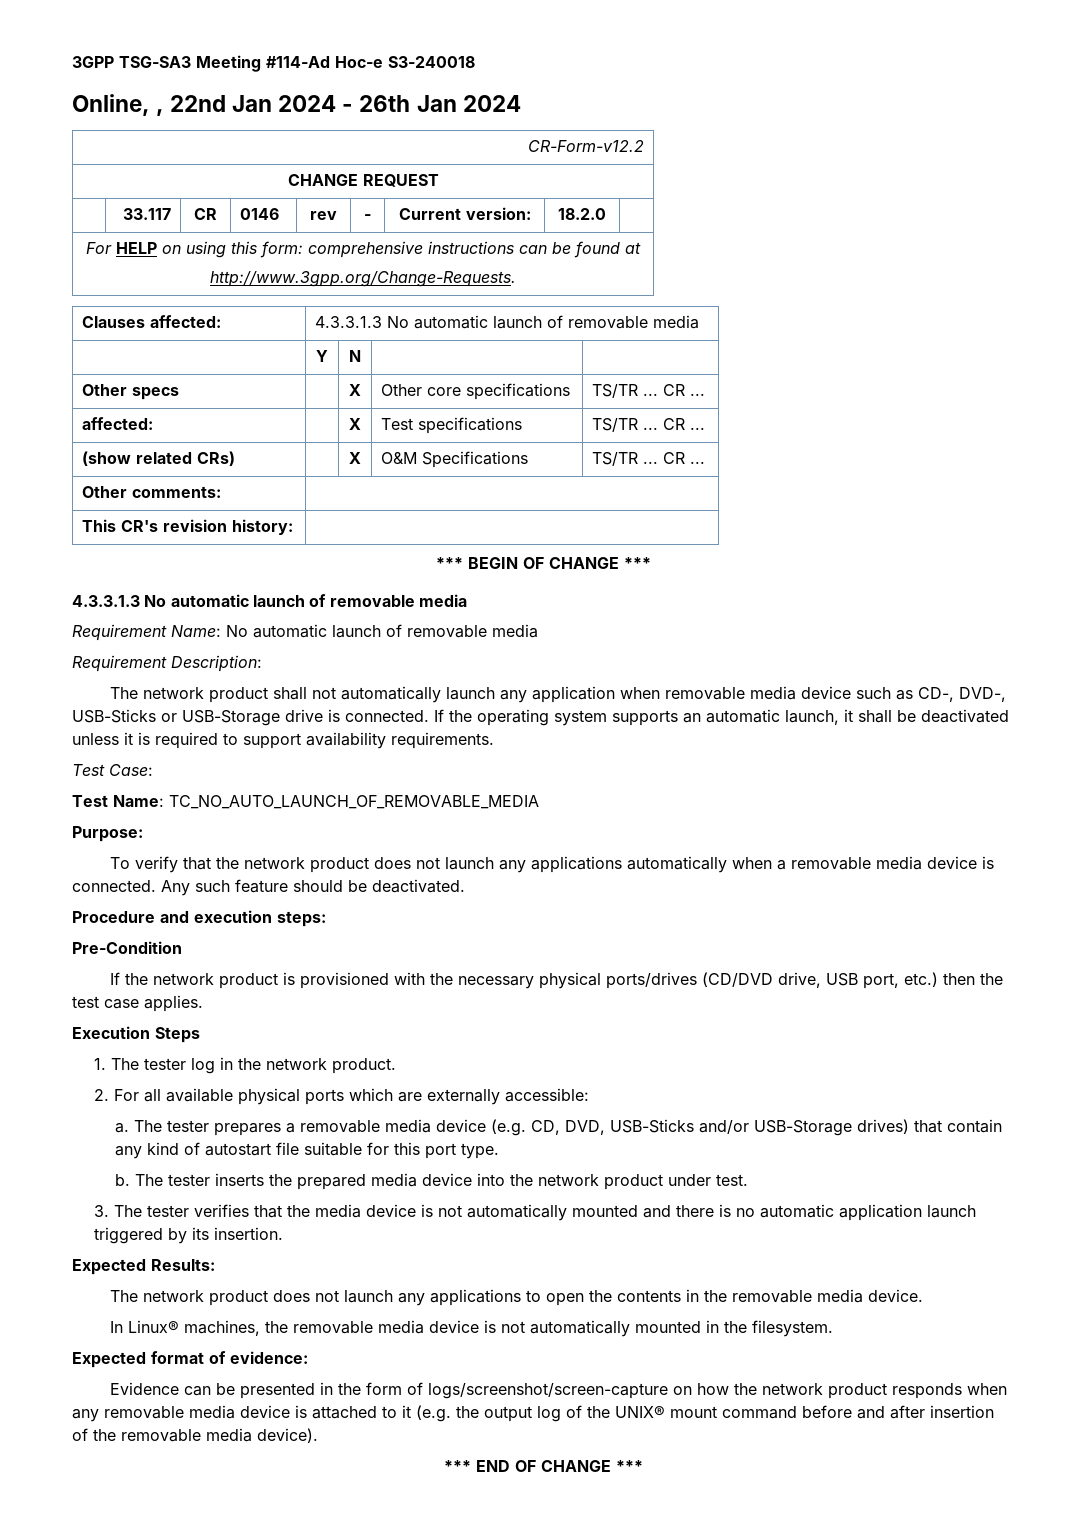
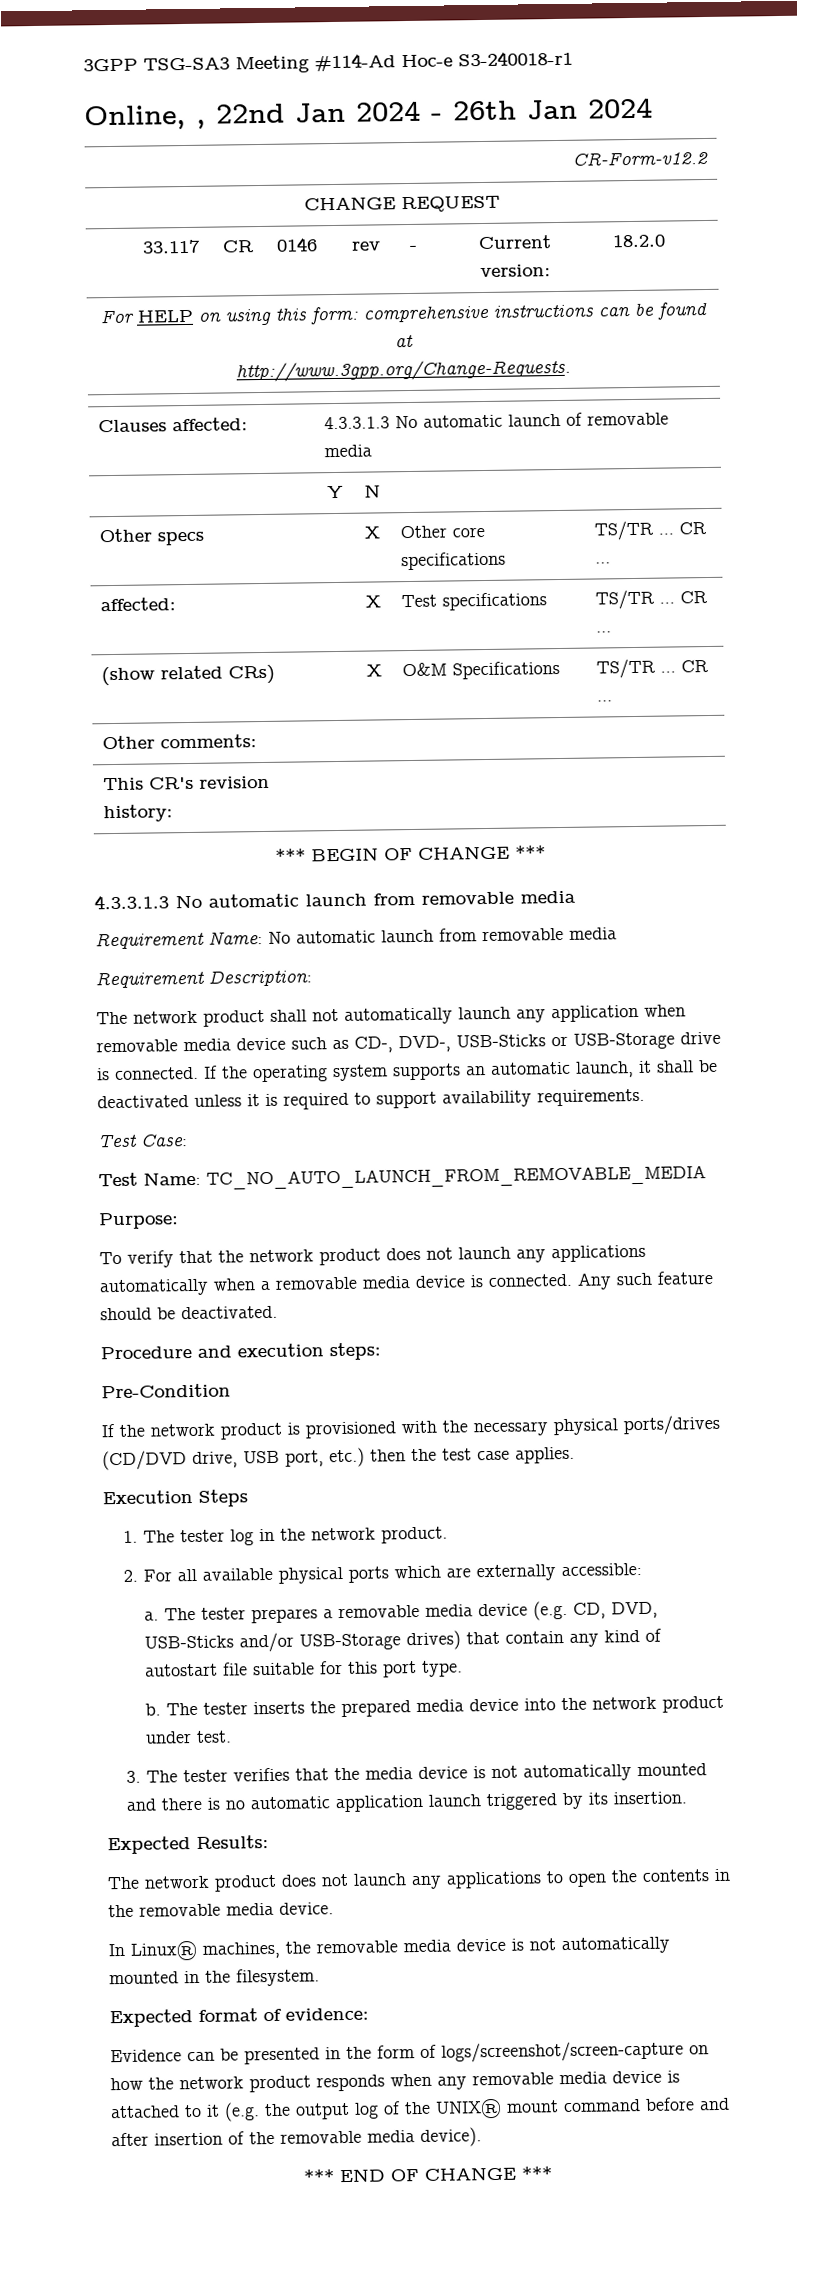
- 3GPP TSG-SA3 Meeting #114-Ad Hoc-e S3-240018
+ 3GPP TSG-SA3 Meeting #114-Ad Hoc-e S3-240018-r1
  *** BEGIN OF CHANGE ***
- 4.3.3.1.3 No automatic launch of removable media
+ 4.3.3.1.3 No automatic launch from removable media
- Requirement Name: No automatic launch of removable media
+ Requirement Name: No automatic launch from removable media
- Test Name: TC_NO_AUTO_LAUNCH_OF_REMOVABLE_MEDIA
+ Test Name: TC_NO_AUTO_LAUNCH_FROM_REMOVABLE_MEDIA

